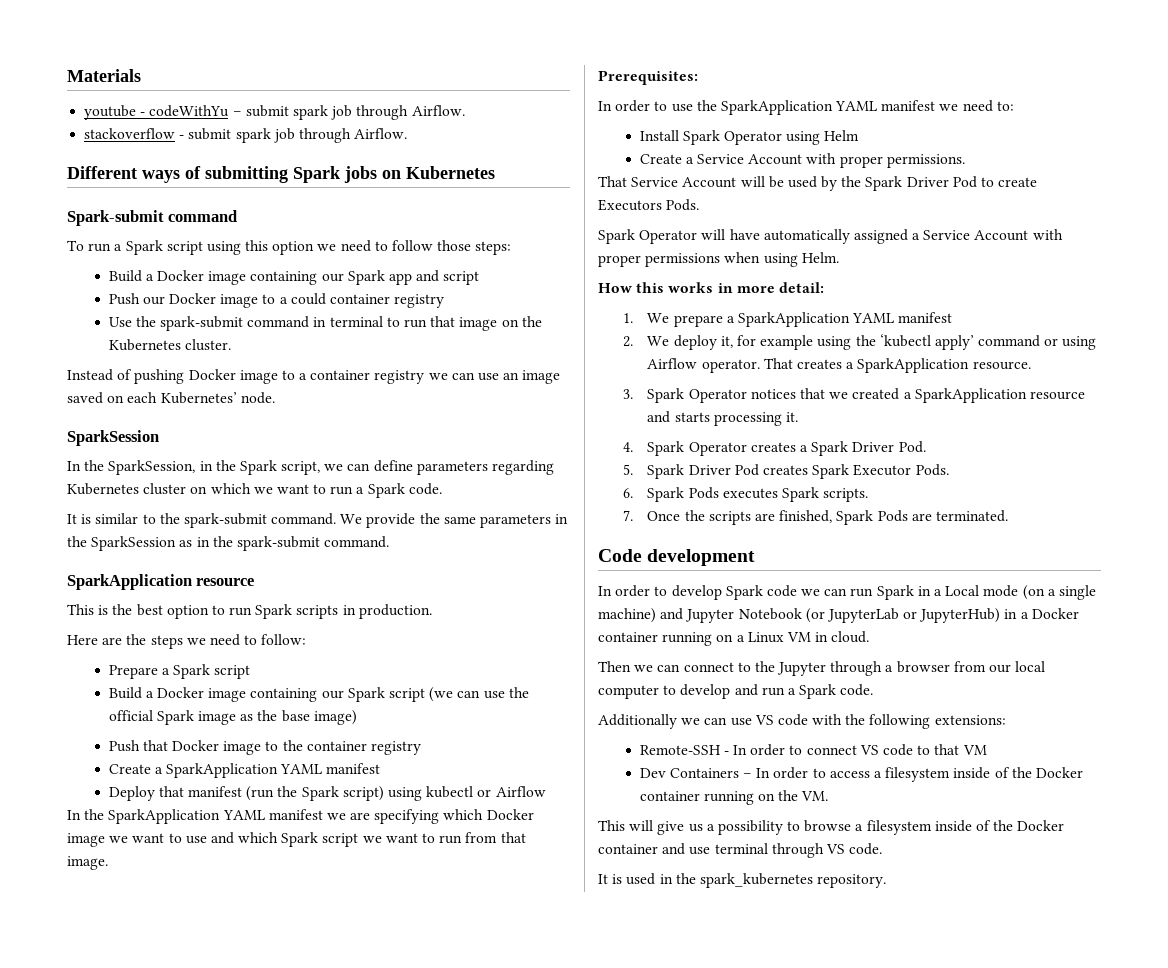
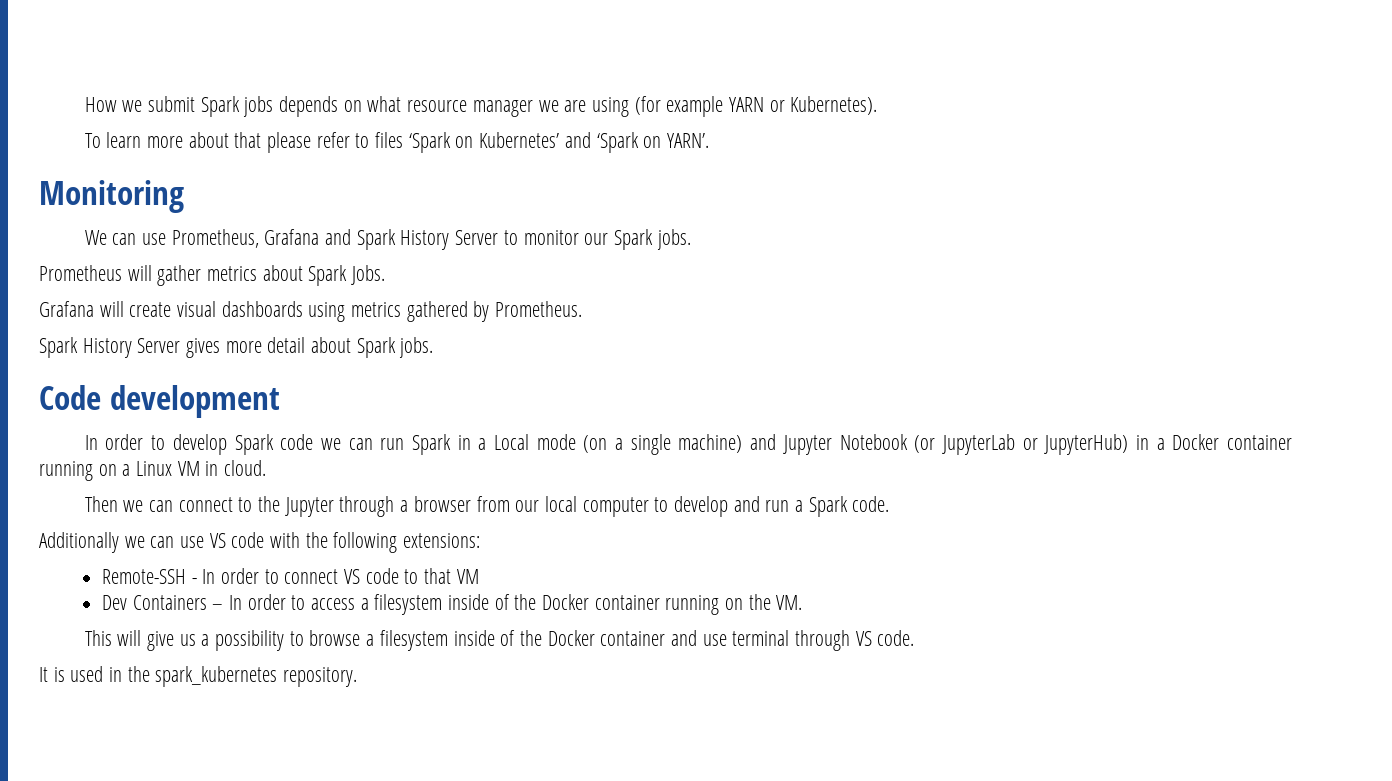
- Materials
- youtube - codeWithYu – submit spark job through Airflow.
- stackoverflow - submit spark job through Airflow.
- Different ways of submitting Spark jobs on Kubernetes
- Spark-submit command
- To run a Spark script using this option we need to follow those steps:
- Build a Docker image containing our Spark app and script
- Push our Docker image to a could container registry
- Use the spark-submit command in terminal to run that image on the Kubernetes cluster.
- Instead of pushing Docker image to a container registry we can use an image saved on each Kubernetes’ node.
- SparkSession
- In the SparkSession, in the Spark script, we can define parameters regarding Kubernetes cluster on which we want to run a Spark code.
- It is similar to the spark-submit command. We provide the same parameters in the SparkSession as in the spark-submit command.
- SparkApplication resource
- This is the best option to run Spark scripts in production.
- Here are the steps we need to follow:
- Prepare a Spark script
- Build a Docker image containing our Spark script (we can use the official Spark image as the base image)
- Push that Docker image to the container registry
- Create a SparkApplication YAML manifest
- Deploy that manifest (run the Spark script) using kubectl or Airflow
- In the SparkApplication YAML manifest we are specifying which Docker image we want to use and which Spark script we want to run from that image.
- Prerequisites:
- In order to use the SparkApplication YAML manifest we need to:
- Install Spark Operator using Helm
- Create a Service Account with proper permissions.
- That Service Account will be used by the Spark Driver Pod to create Executors Pods.
- Spark Operator will have automatically assigned a Service Account with proper permissions when using Helm.
- How this works in more detail:
- 1. We prepare a SparkApplication YAML manifest
- 2. We deploy it, for example using the ‘kubectl apply’ command or using Airflow operator. That creates a SparkApplication resource.
- 3. Spark Operator notices that we created a SparkApplication resource and starts processing it.
- 4. Spark Operator creates a Spark Driver Pod.
- 5. Spark Driver Pod creates Spark Executor Pods.
- 6. Spark Pods executes Spark scripts.
- 7. Once the scripts are finished, Spark Pods are terminated.
+ How we submit Spark jobs depends on what resource manager we are using (for example YARN or Kubernetes).
+ To learn more about that please refer to files ‘Spark on Kubernetes’ and ‘Spark on YARN’.
+ Monitoring
+ We can use Prometheus, Grafana and Spark History Server to monitor our Spark jobs.
+ Prometheus will gather metrics about Spark Jobs.
+ Grafana will create visual dashboards using metrics gathered by Prometheus.
+ Spark History Server gives more detail about Spark jobs.

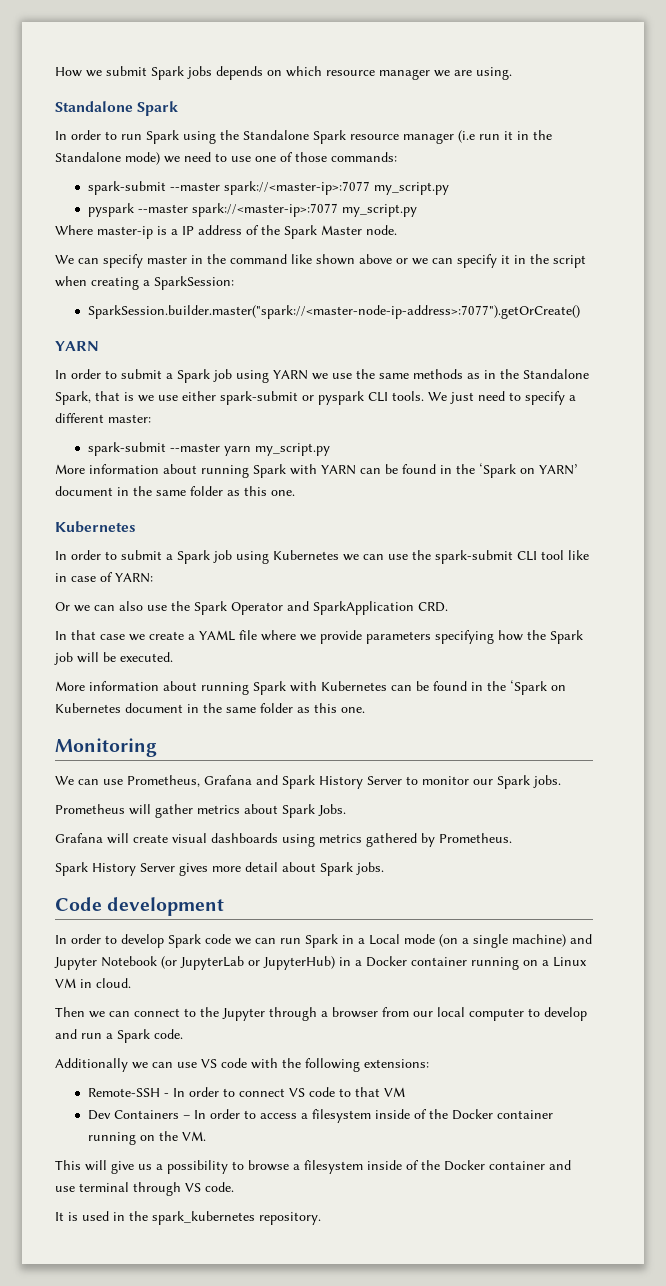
- How we submit Spark jobs depends on what resource manager we are using (for example YARN or Kubernetes).
- To learn more about that please refer to files ‘Spark on Kubernetes’ and ‘Spark on YARN’.
+ How we submit Spark jobs depends on which resource manager we are using.
+ Standalone Spark
+ In order to run Spark using the Standalone Spark resource manager (i.e run it in the Standalone mode) we need to use one of those commands:
+ spark-submit --master spark://<master-ip>:7077 my_script.py
+ pyspark --master spark://<master-ip>:7077 my_script.py
+ Where master-ip is a IP address of the Spark Master node.
+ We can specify master in the command like shown above or we can specify it in the script when creating a SparkSession:
+ SparkSession.builder.master("spark://<master-node-ip-address>:7077").getOrCreate()
+ YARN
+ In order to submit a Spark job using YARN we use the same methods as in the Standalone Spark, that is we use either spark-submit or pyspark CLI tools. We just need to specify a different master:
+ spark-submit --master yarn my_script.py
+ More information about running Spark with YARN can be found in the ‘Spark on YARN’ document in the same folder as this one.
+ Kubernetes
+ In order to submit a Spark job using Kubernetes we can use the spark-submit CLI tool like in case of YARN:
+ Or we can also use the Spark Operator and SparkApplication CRD.
+ In that case we create a YAML file where we provide parameters specifying how the Spark job will be executed.
+ More information about running Spark with Kubernetes can be found in the ‘Spark on Kubernetes document in the same folder as this one.

